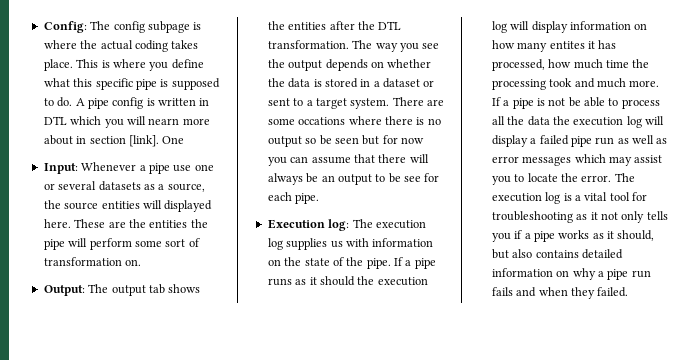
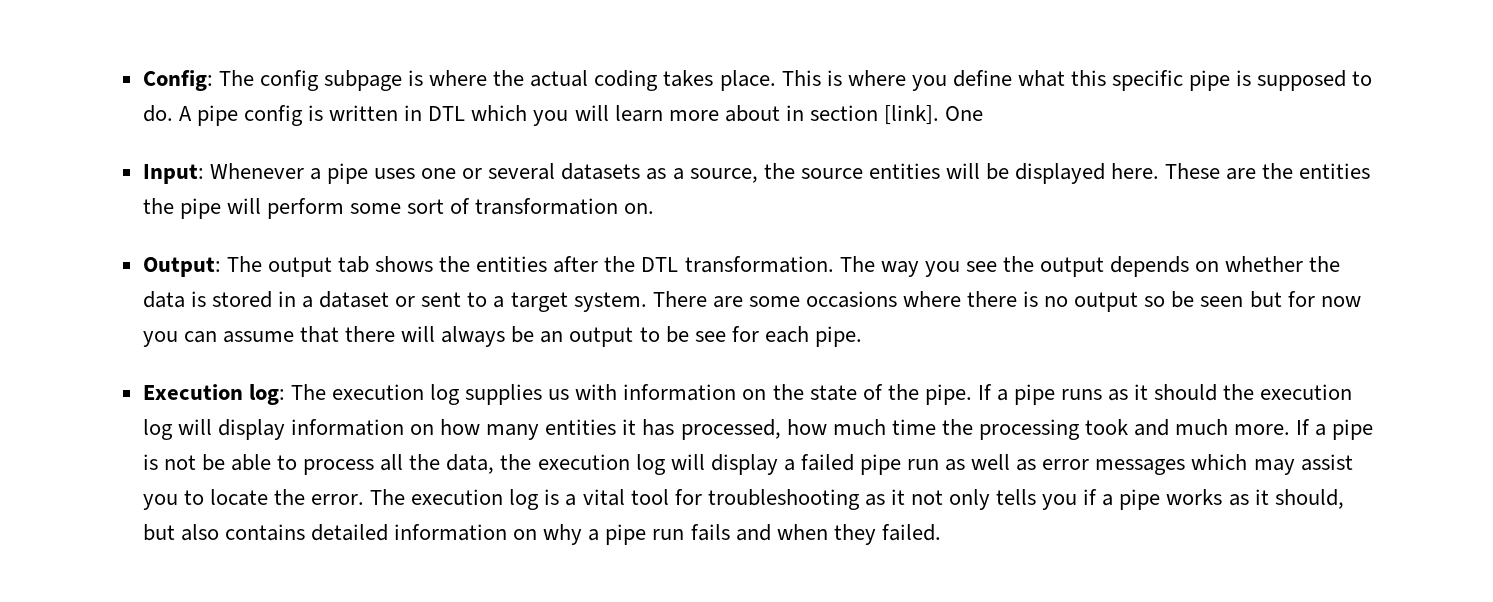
- A pipe config is written in DTL which you will nearn more about in section [link].
+ A pipe config is written in DTL which you will learn more about in section [link].
- Input: Whenever a pipe use one or several datasets as a source, the source entities will displayed here.
+ Input: Whenever a pipe uses one or several datasets as a source, the source entities will be displayed here.
- There are some occations where there is no output so be seen but for now you can assume that there will always be an output to be see for each pipe.
+ There are some occasions where there is no output so be seen but for now you can assume that there will always be an output to be see for each pipe.
- If a pipe runs as it should the execution log will display information on how many entites it has processed, how much time the processing took and much more.
+ If a pipe runs as it should the execution log will display information on how many entities it has processed, how much time the processing took and much more.
- If a pipe is not be able to process all the data the execution log will display a failed pipe run as well as error messages which may assist you to locate the error.
+ If a pipe is not be able to process all the data, the execution log will display a failed pipe run as well as error messages which may assist you to locate the error.

